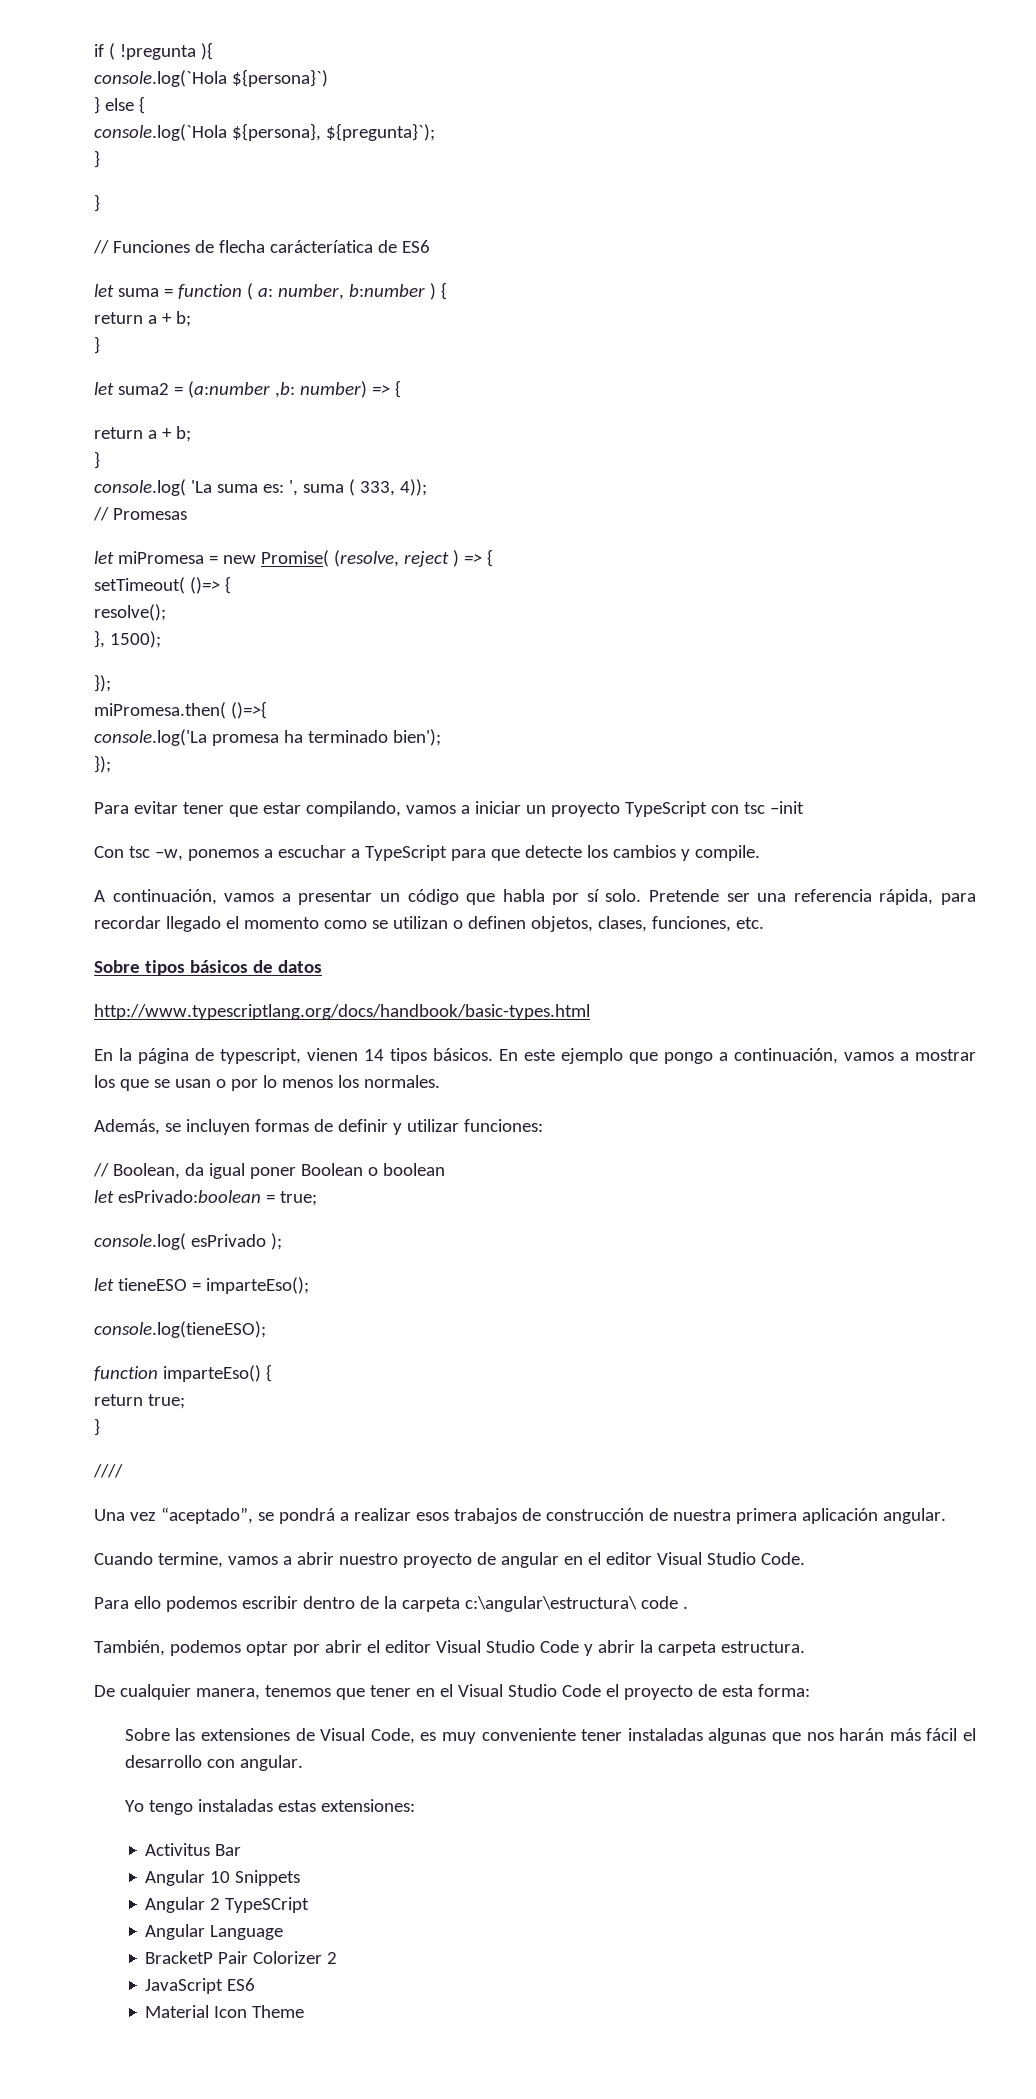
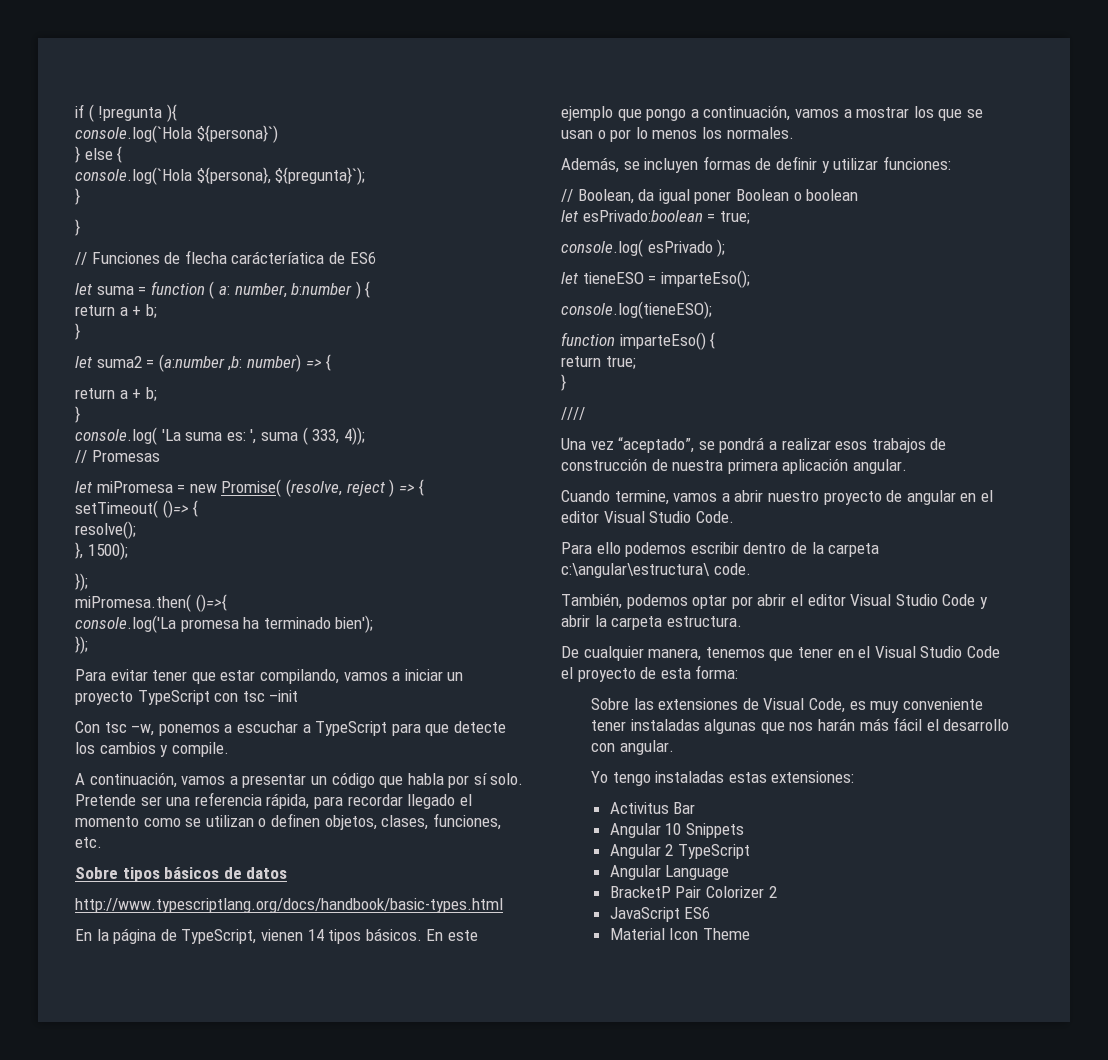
- En la página de typescript, vienen 14 tipos básicos.
+ En la página de TypeScript, vienen 14 tipos básicos.
- Para ello podemos escribir dentro de la carpeta c:\angular\estructura\ code .
+ Para ello podemos escribir dentro de la carpeta c:\angular\estructura\ code.
- Angular 2 TypeSCript
+ Angular 2 TypeScript

